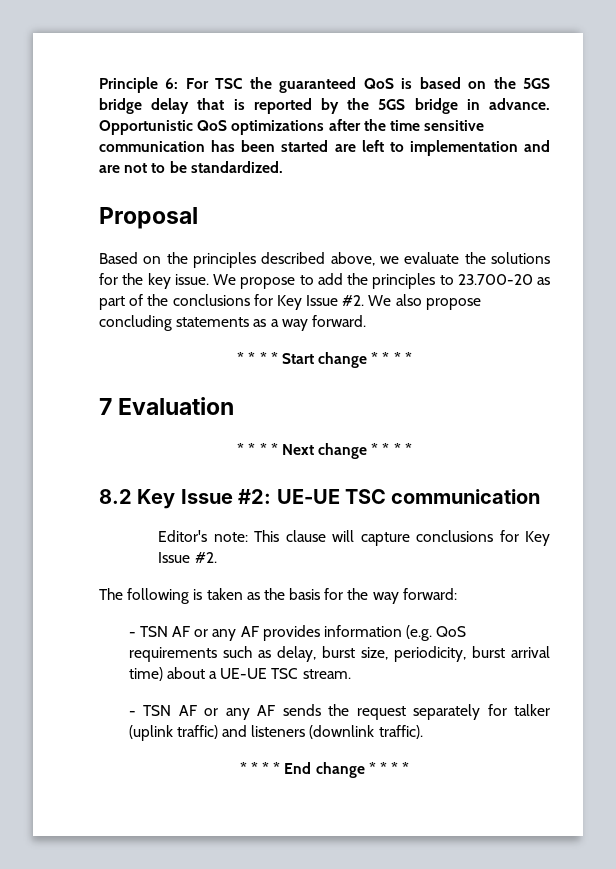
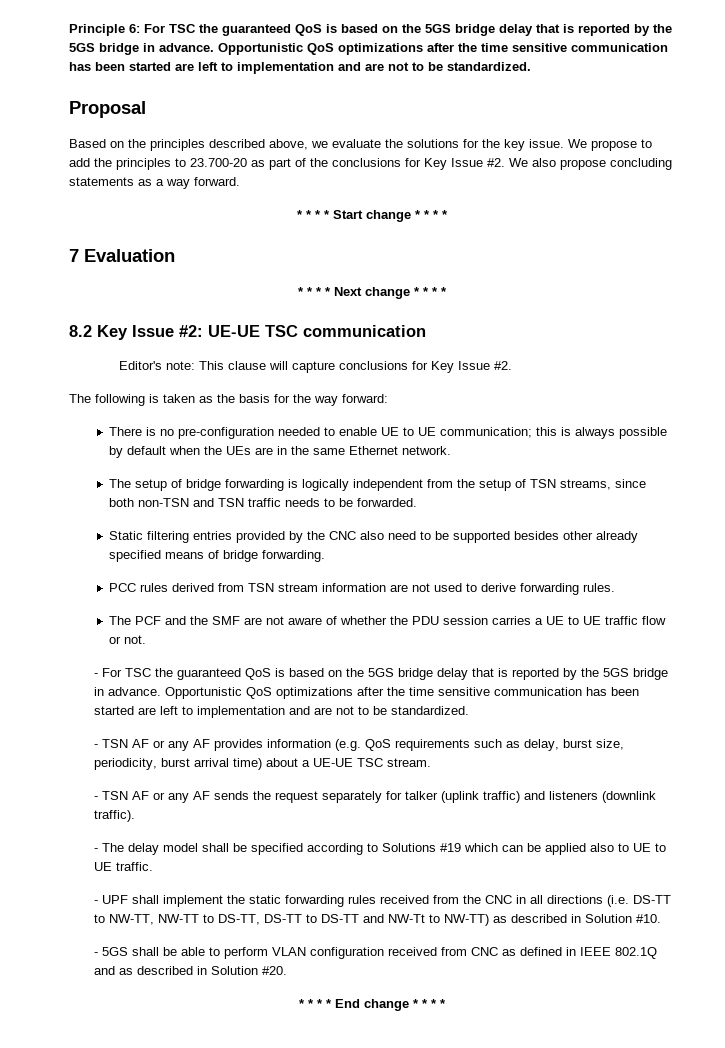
+ There is no pre-configuration needed to enable UE to UE communication; this is always possible by default when the UEs are in the same Ethernet network.
+ The setup of bridge forwarding is logically independent from the setup of TSN streams, since both non-TSN and TSN traffic needs to be forwarded.
+ Static filtering entries provided by the CNC also need to be supported besides other already specified means of bridge forwarding.
+ PCC rules derived from TSN stream information are not used to derive forwarding rules.
+ The PCF and the SMF are not aware of whether the PDU session carries a UE to UE traffic flow or not.
+ - For TSC the guaranteed QoS is based on the 5GS bridge delay that is reported by the 5GS bridge in advance. Opportunistic QoS optimizations after the time sensitive communication has been started are left to implementation and are not to be standardized.
+ - The delay model shall be specified according to Solutions #19 which can be applied also to UE to UE traffic.
+ - UPF shall implement the static forwarding rules received from the CNC in all directions (i.e. DS-TT to NW-TT, NW-TT to DS-TT, DS-TT to DS-TT and NW-Tt to NW-TT) as described in Solution #10.
+ - 5GS shall be able to perform VLAN configuration received from CNC as defined in IEEE 802.1Q and as described in Solution #20.

